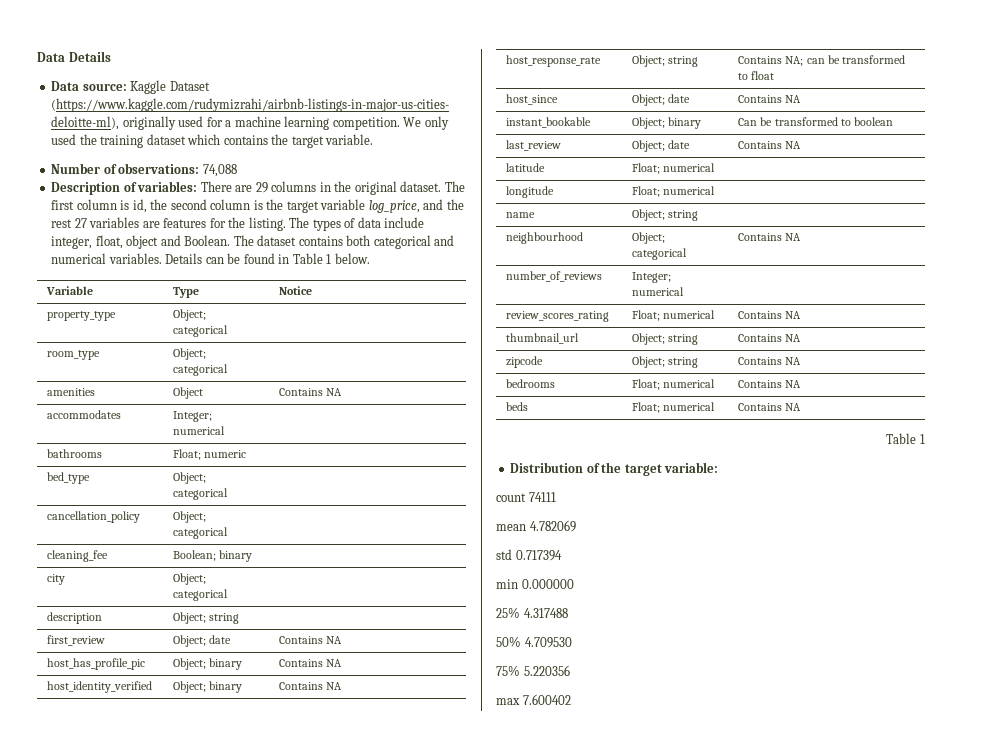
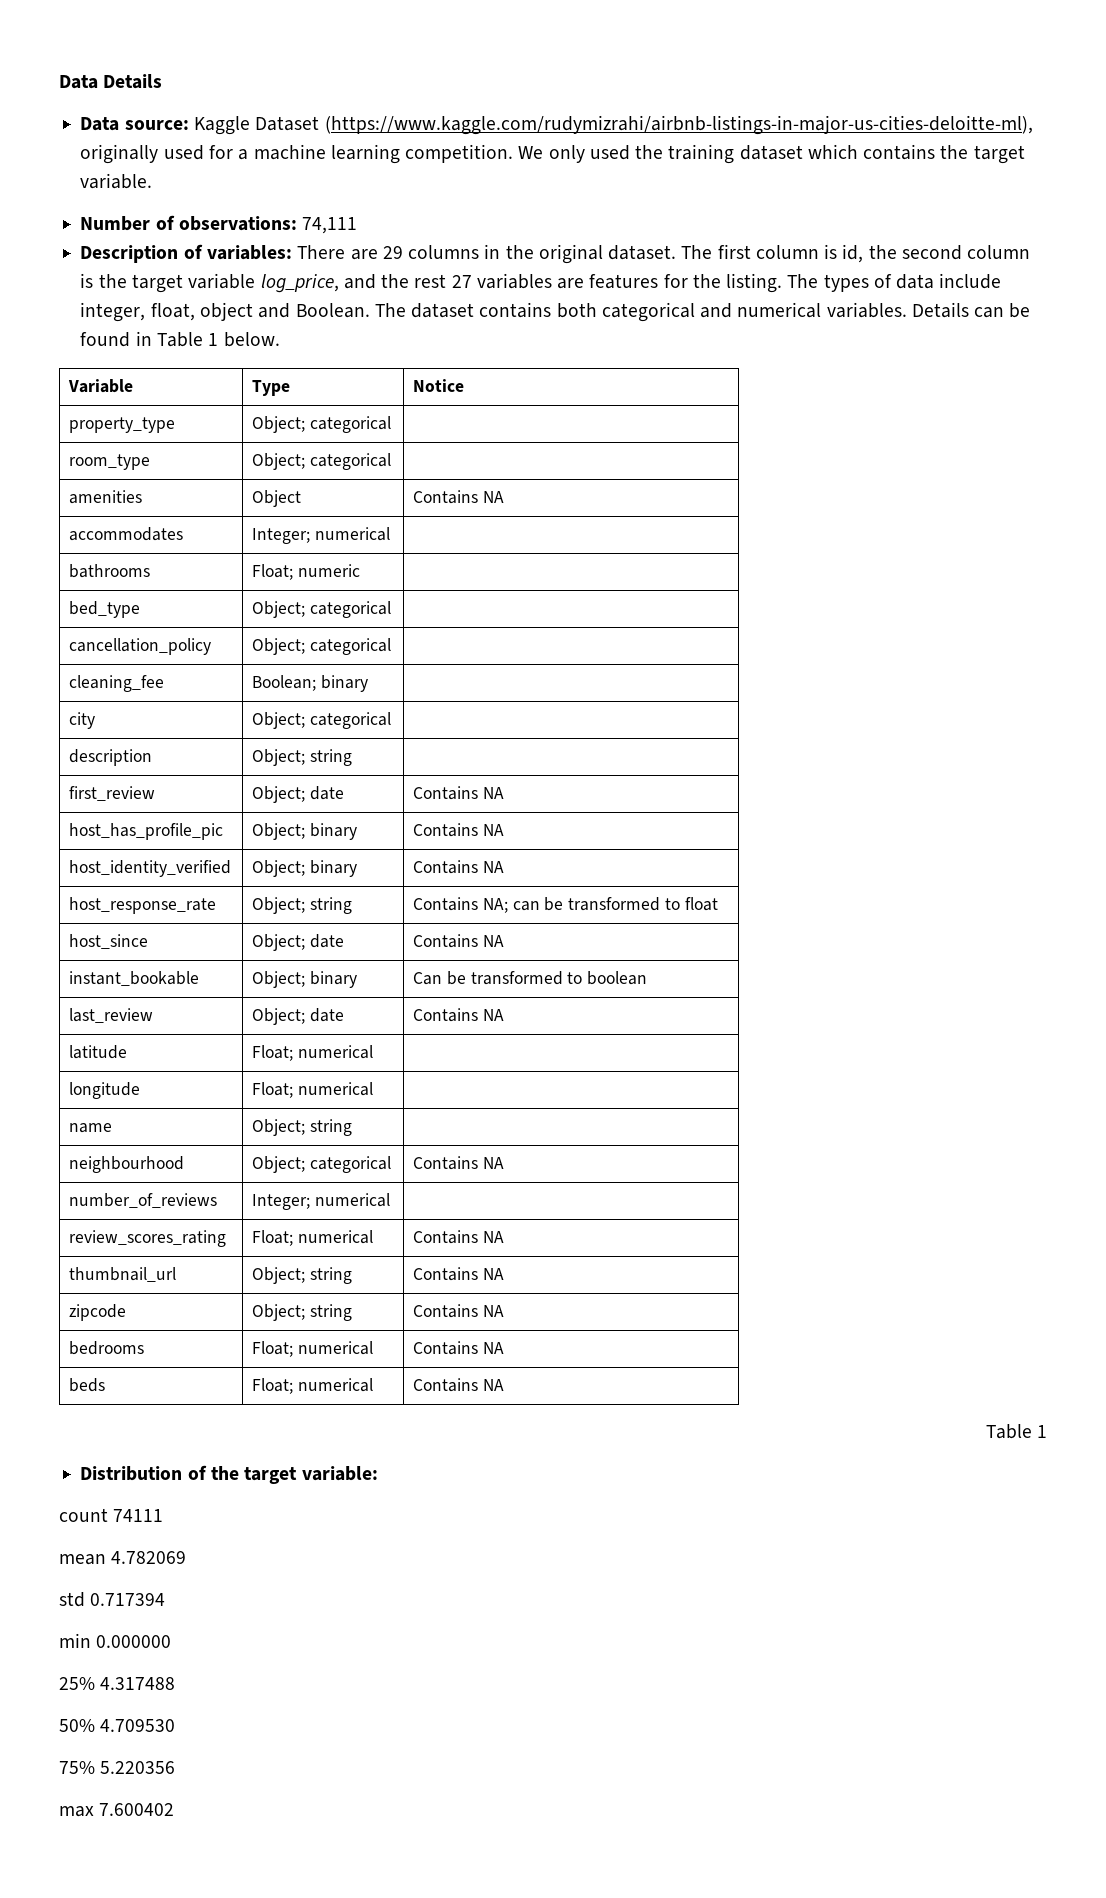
- Number of observations: 74,088
+ Number of observations: 74,111

